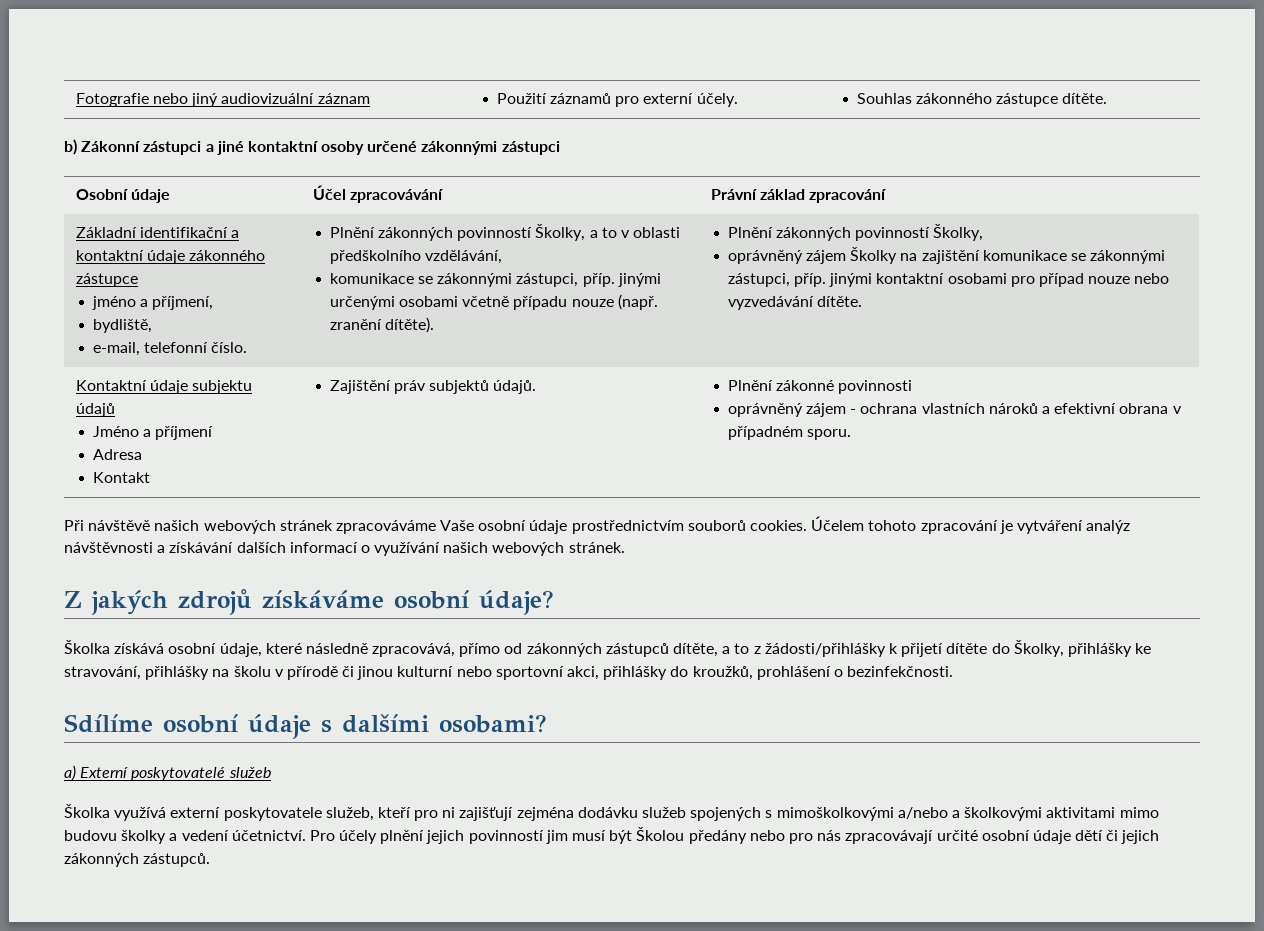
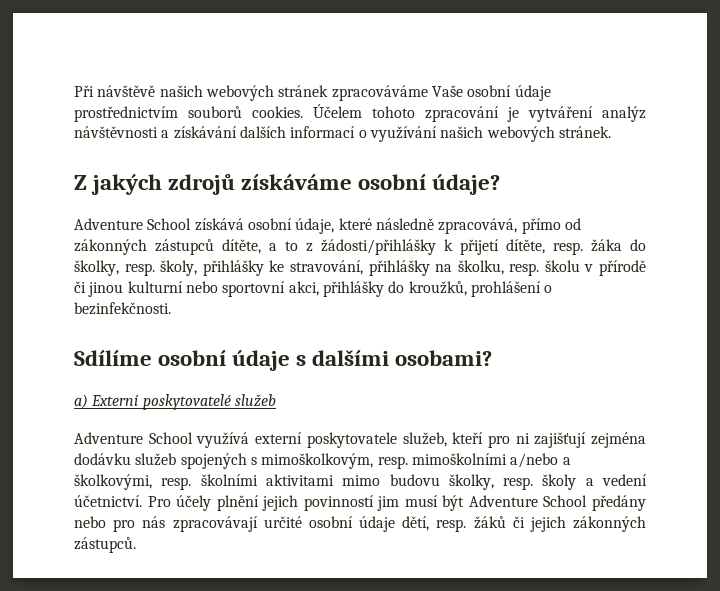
- Fotografie nebo jiný audiovizuální záznam | Použití záznamů pro externí účely. | Souhlas zákonného zástupce dítěte.
- b) Zákonní zástupci a jiné kontaktní osoby určené zákonnými zástupci
- Osobní údaje | Účel zpracovávání | Právní základ zpracování
- Základní identifikační a kontaktní údaje zákonného zástupce
- jméno a příjmení,
- bydliště,
- e-mail, telefonní číslo. | Plnění zákonných povinností Školky, a to v oblasti předškolního vzdělávání,
- komunikace se zákonnými zástupci, příp. jinými určenými osobami včetně případu nouze (např. zranění dítěte). | Plnění zákonných povinností Školky,
- oprávněný zájem Školky na zajištění komunikace se zákonnými zástupci, příp. jinými kontaktní osobami pro případ nouze nebo vyzvedávání dítěte.
- Kontaktní údaje subjektu údajů
- Jméno a příjmení
- Adresa
- Kontakt | Zajištění práv subjektů údajů. | Plnění zákonné povinnosti
- oprávněný zájem - ochrana vlastních nároků a efektivní obrana v případném sporu.
- Školka získává osobní údaje, které následně zpracovává, přímo od zákonných zástupců dítěte, a to z žádosti/přihlášky k přijetí dítěte do Školky, přihlášky ke stravování, přihlášky na školu v přírodě či jinou kulturní nebo sportovní akci, přihlášky do kroužků, prohlášení o bezinfekčnosti.
+ Adventure School získává osobní údaje, které následně zpracovává, přímo od zákonných zástupců dítěte, a to z žádosti/přihlášky k přijetí dítěte, resp. žáka do školky, resp. školy, přihlášky ke stravování, přihlášky na školku, resp. školu v přírodě či jinou kulturní nebo sportovní akci, přihlášky do kroužků, prohlášení o bezinfekčnosti.
- Školka využívá externí poskytovatele služeb, kteří pro ni zajišťují zejména dodávku služeb spojených s mimoškolkovými a/nebo a školkovými aktivitami mimo budovu školky a vedení účetnictví.
+ Adventure School využívá externí poskytovatele služeb, kteří pro ni zajišťují zejména dodávku služeb spojených s mimoškolkovým, resp. mimoškolními a/nebo a školkovými, resp. školními aktivitami mimo budovu školky, resp. školy a vedení účetnictví.
- Pro účely plnění jejich povinností jim musí být Školou předány nebo pro nás zpracovávají určité osobní údaje dětí či jejich zákonných zástupců.
+ Pro účely plnění jejich povinností jim musí být Adventure School předány nebo pro nás zpracovávají určité osobní údaje dětí, resp. žáků či jejich zákonných zástupců.

